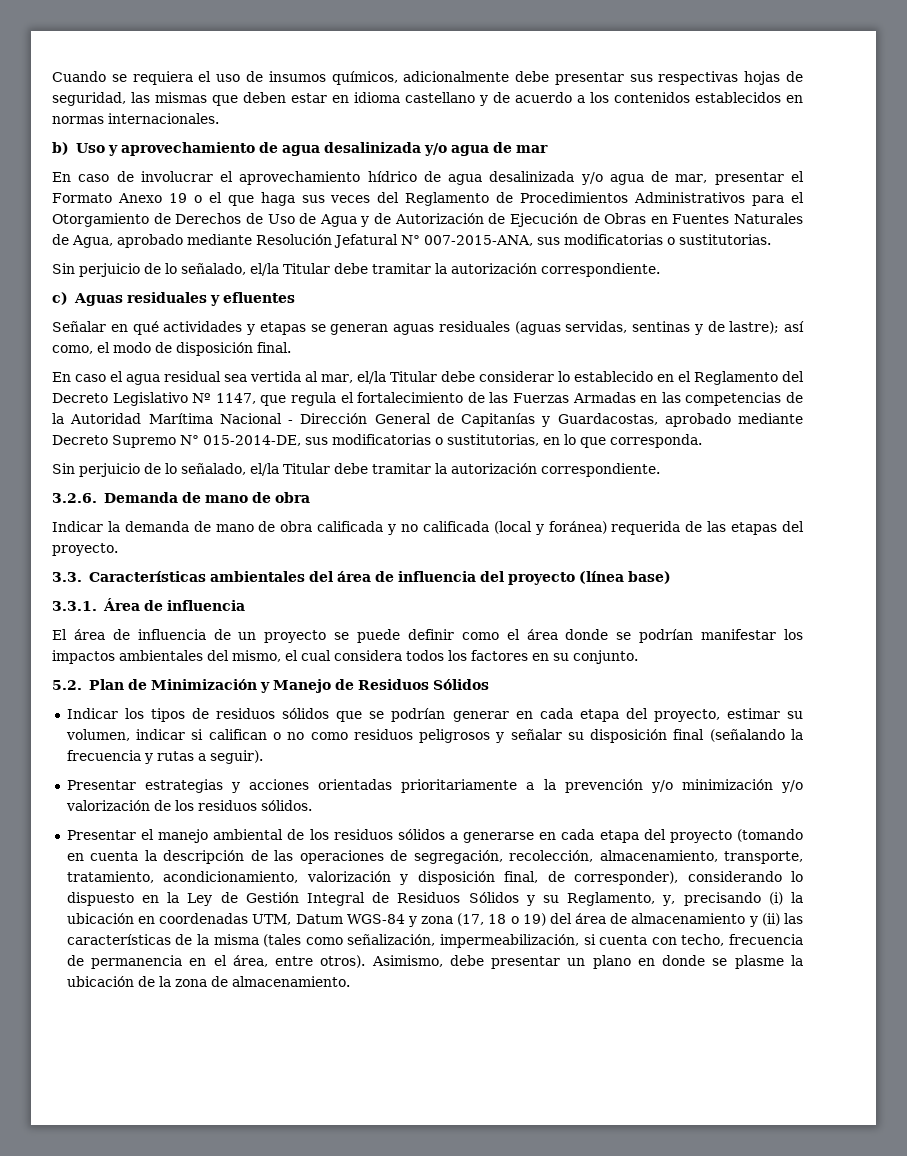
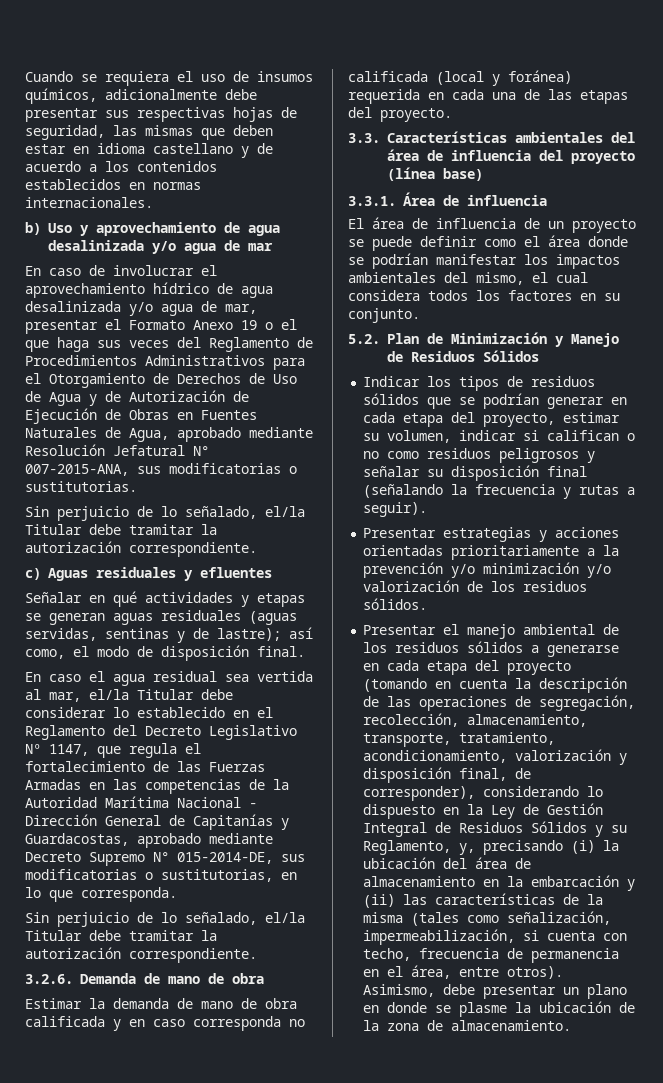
- Indicar la demanda de mano de obra calificada y no calificada (local y foránea) requerida de las etapas del proyecto.
+ Estimar la demanda de mano de obra calificada y en caso corresponda no calificada (local y foránea) requerida en cada una de las etapas del proyecto.
- Presentar el manejo ambiental de los residuos sólidos a generarse en cada etapa del proyecto (tomando en cuenta la descripción de las operaciones de segregación, recolección, almacenamiento, transporte, tratamiento, acondicionamiento, valorización y disposición final, de corresponder), considerando lo dispuesto en la Ley de Gestión Integral de Residuos Sólidos y su Reglamento, y, precisando (i) la ubicación en coordenadas UTM, Datum WGS-84 y zona (17, 18 o 19) del área de almacenamiento y (ii) las características de la misma (tales como señalización, impermeabilización, si cuenta con techo, frecuencia de permanencia en el área, entre otros).
+ Presentar el manejo ambiental de los residuos sólidos a generarse en cada etapa del proyecto (tomando en cuenta la descripción de las operaciones de segregación, recolección, almacenamiento, transporte, tratamiento, acondicionamiento, valorización y disposición final, de corresponder), considerando lo dispuesto en la Ley de Gestión Integral de Residuos Sólidos y su Reglamento, y, precisando (i) la ubicación del área de almacenamiento en la embarcación y (ii) las características de la misma (tales como señalización, impermeabilización, si cuenta con techo, frecuencia de permanencia en el área, entre otros).

